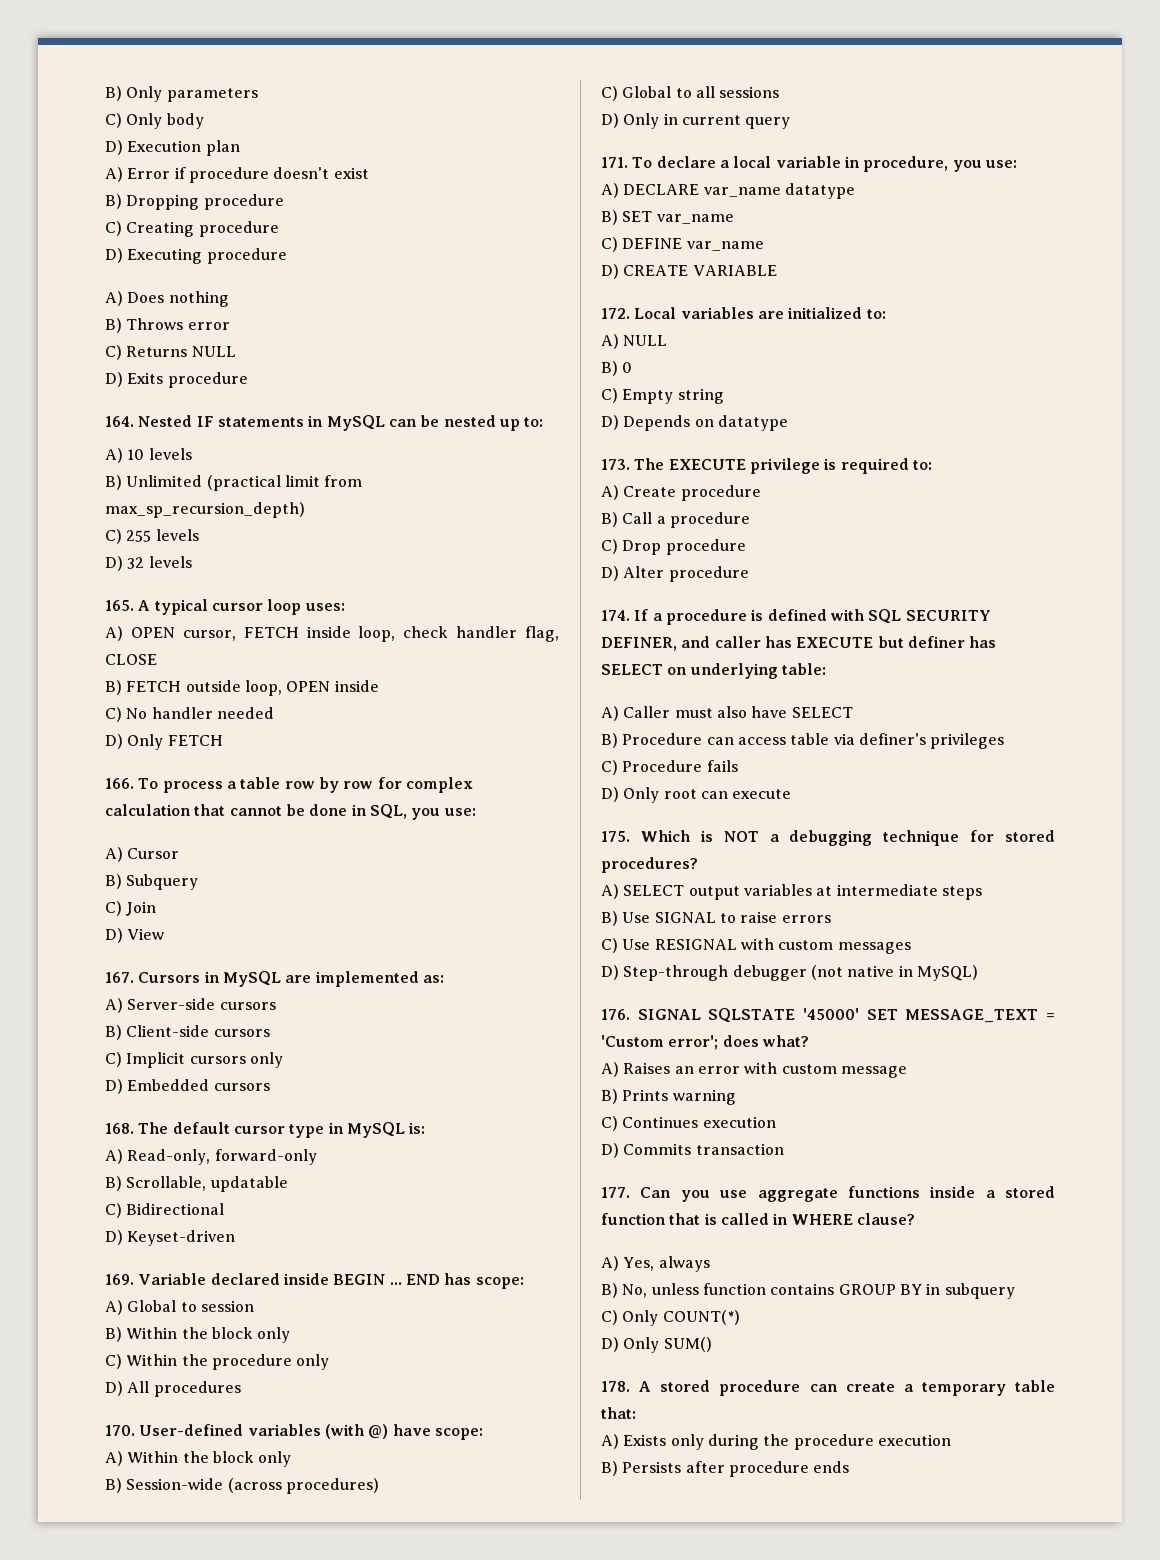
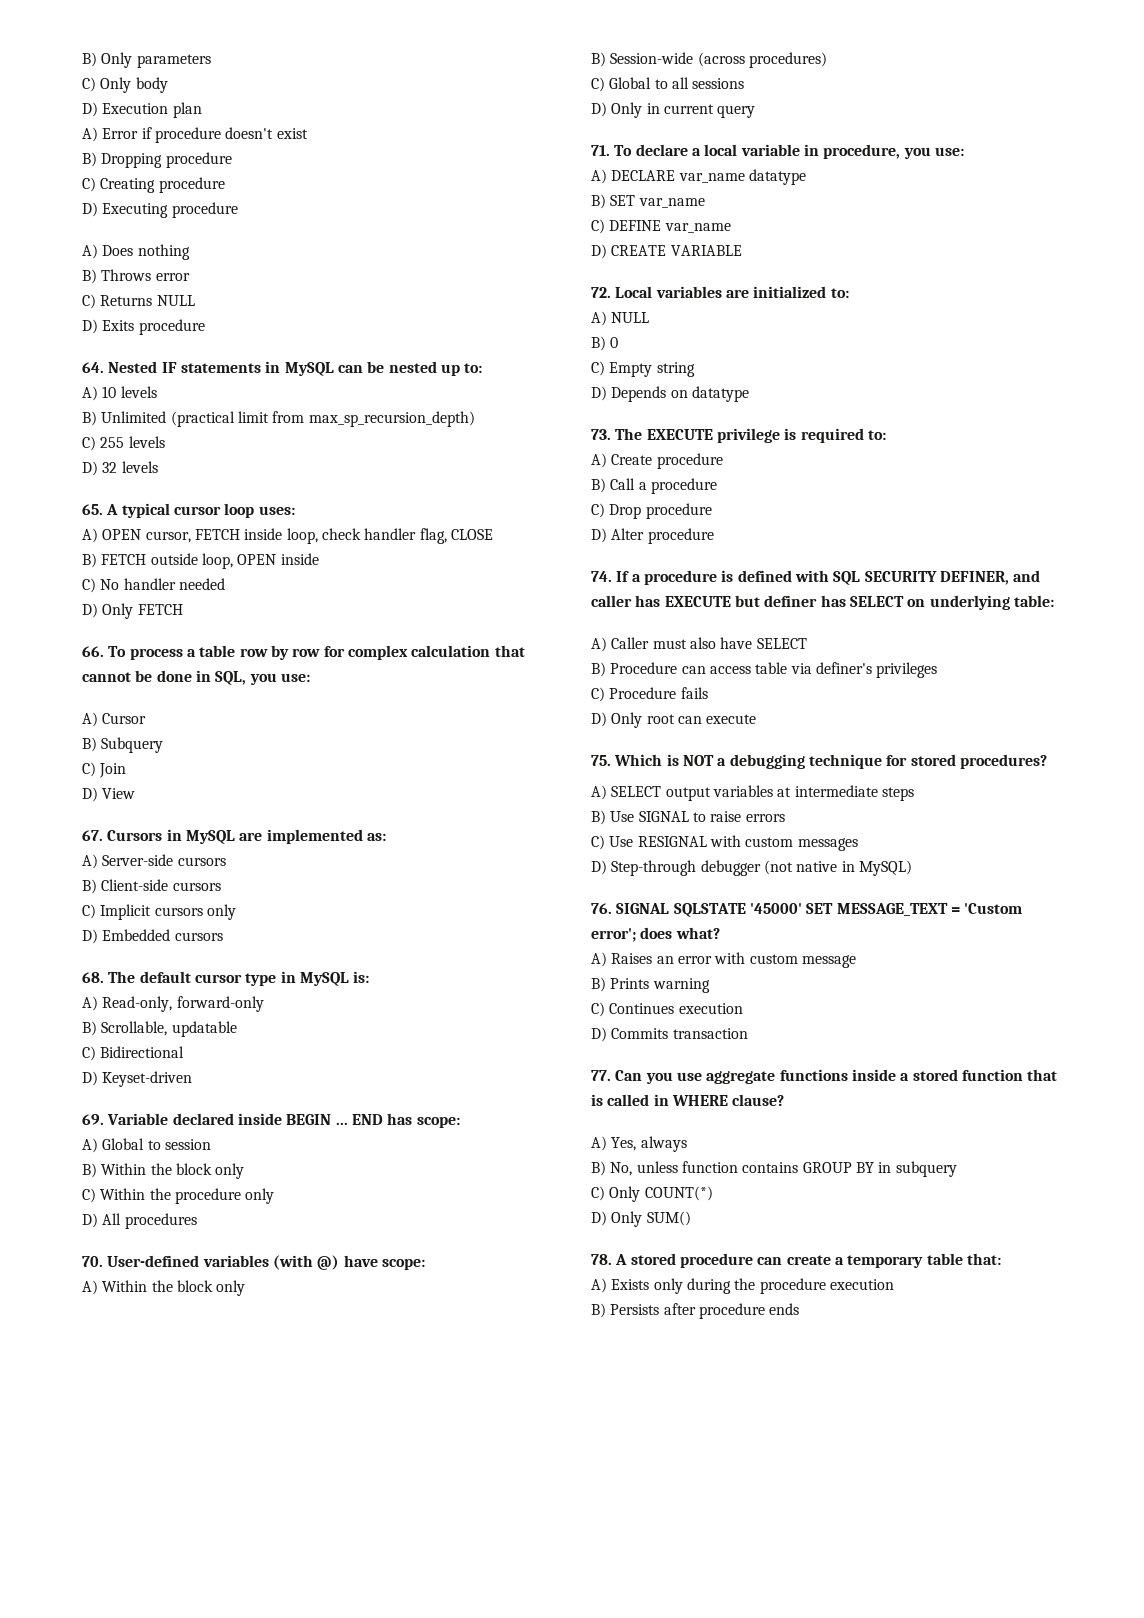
- 164. Nested IF statements in MySQL can be nested up to:
+ 64. Nested IF statements in MySQL can be nested up to:
- 165. A typical cursor loop uses:
+ 65. A typical cursor loop uses:
- 166. To process a table row by row for complex calculation that cannot be done in SQL, you use:
+ 66. To process a table row by row for complex calculation that cannot be done in SQL, you use:
- 167. Cursors in MySQL are implemented as:
+ 67. Cursors in MySQL are implemented as:
- 168. The default cursor type in MySQL is:
+ 68. The default cursor type in MySQL is:
- 169. Variable declared inside BEGIN ...
+ 69. Variable declared inside BEGIN ...
- 170. User-defined variables (with @) have scope:
+ 70. User-defined variables (with @) have scope:
- 171. To declare a local variable in procedure, you use:
+ 71. To declare a local variable in procedure, you use:
- 172. Local variables are initialized to:
+ 72. Local variables are initialized to:
- 173. The EXECUTE privilege is required to:
+ 73. The EXECUTE privilege is required to:
- 174. If a procedure is defined with SQL SECURITY DEFINER, and caller has EXECUTE but definer has SELECT on underlying table:
+ 74. If a procedure is defined with SQL SECURITY DEFINER, and caller has EXECUTE but definer has SELECT on underlying table:
- 175. Which is NOT a debugging technique for stored procedures?
+ 75. Which is NOT a debugging technique for stored procedures?
- 176. SIGNAL SQLSTATE '45000' SET MESSAGE_TEXT = 'Custom error'; does what?
+ 76. SIGNAL SQLSTATE '45000' SET MESSAGE_TEXT = 'Custom error'; does what?
- 177. Can you use aggregate functions inside a stored function that is called in WHERE clause?
+ 77. Can you use aggregate functions inside a stored function that is called in WHERE clause?
- 178. A stored procedure can create a temporary table that:
+ 78. A stored procedure can create a temporary table that:

